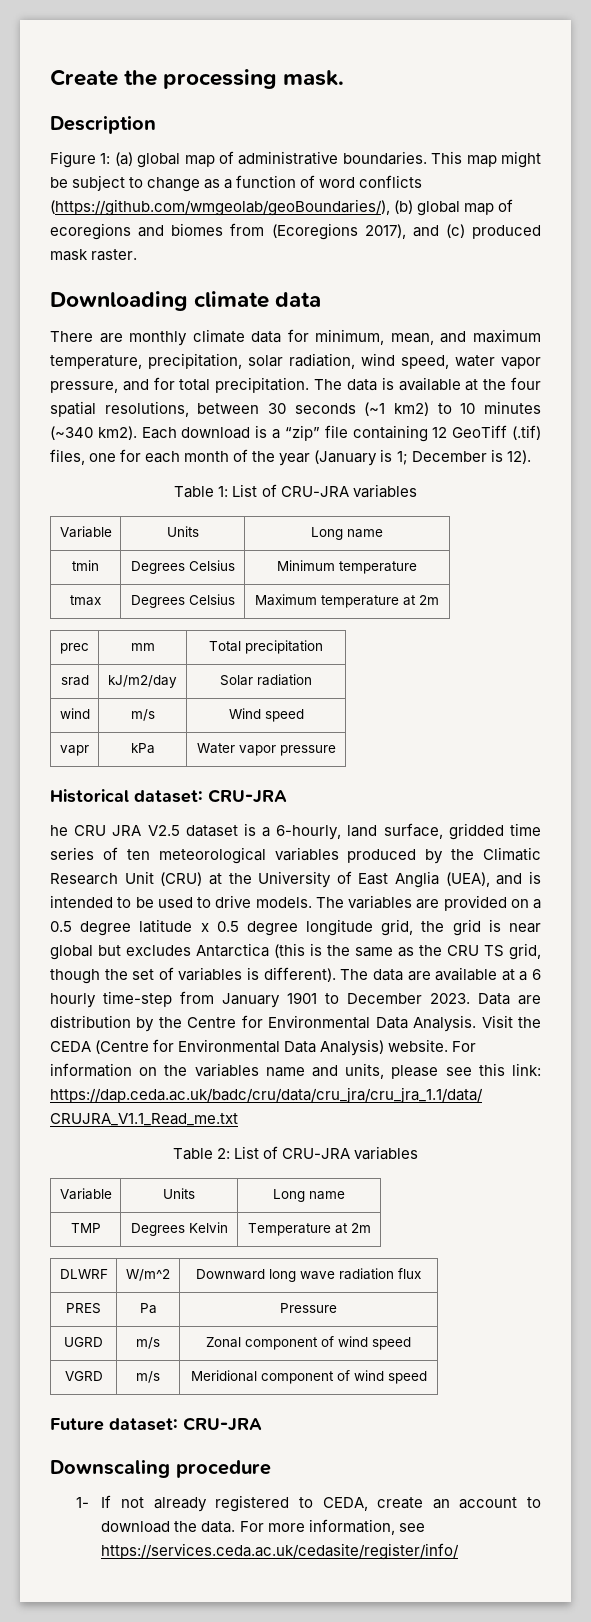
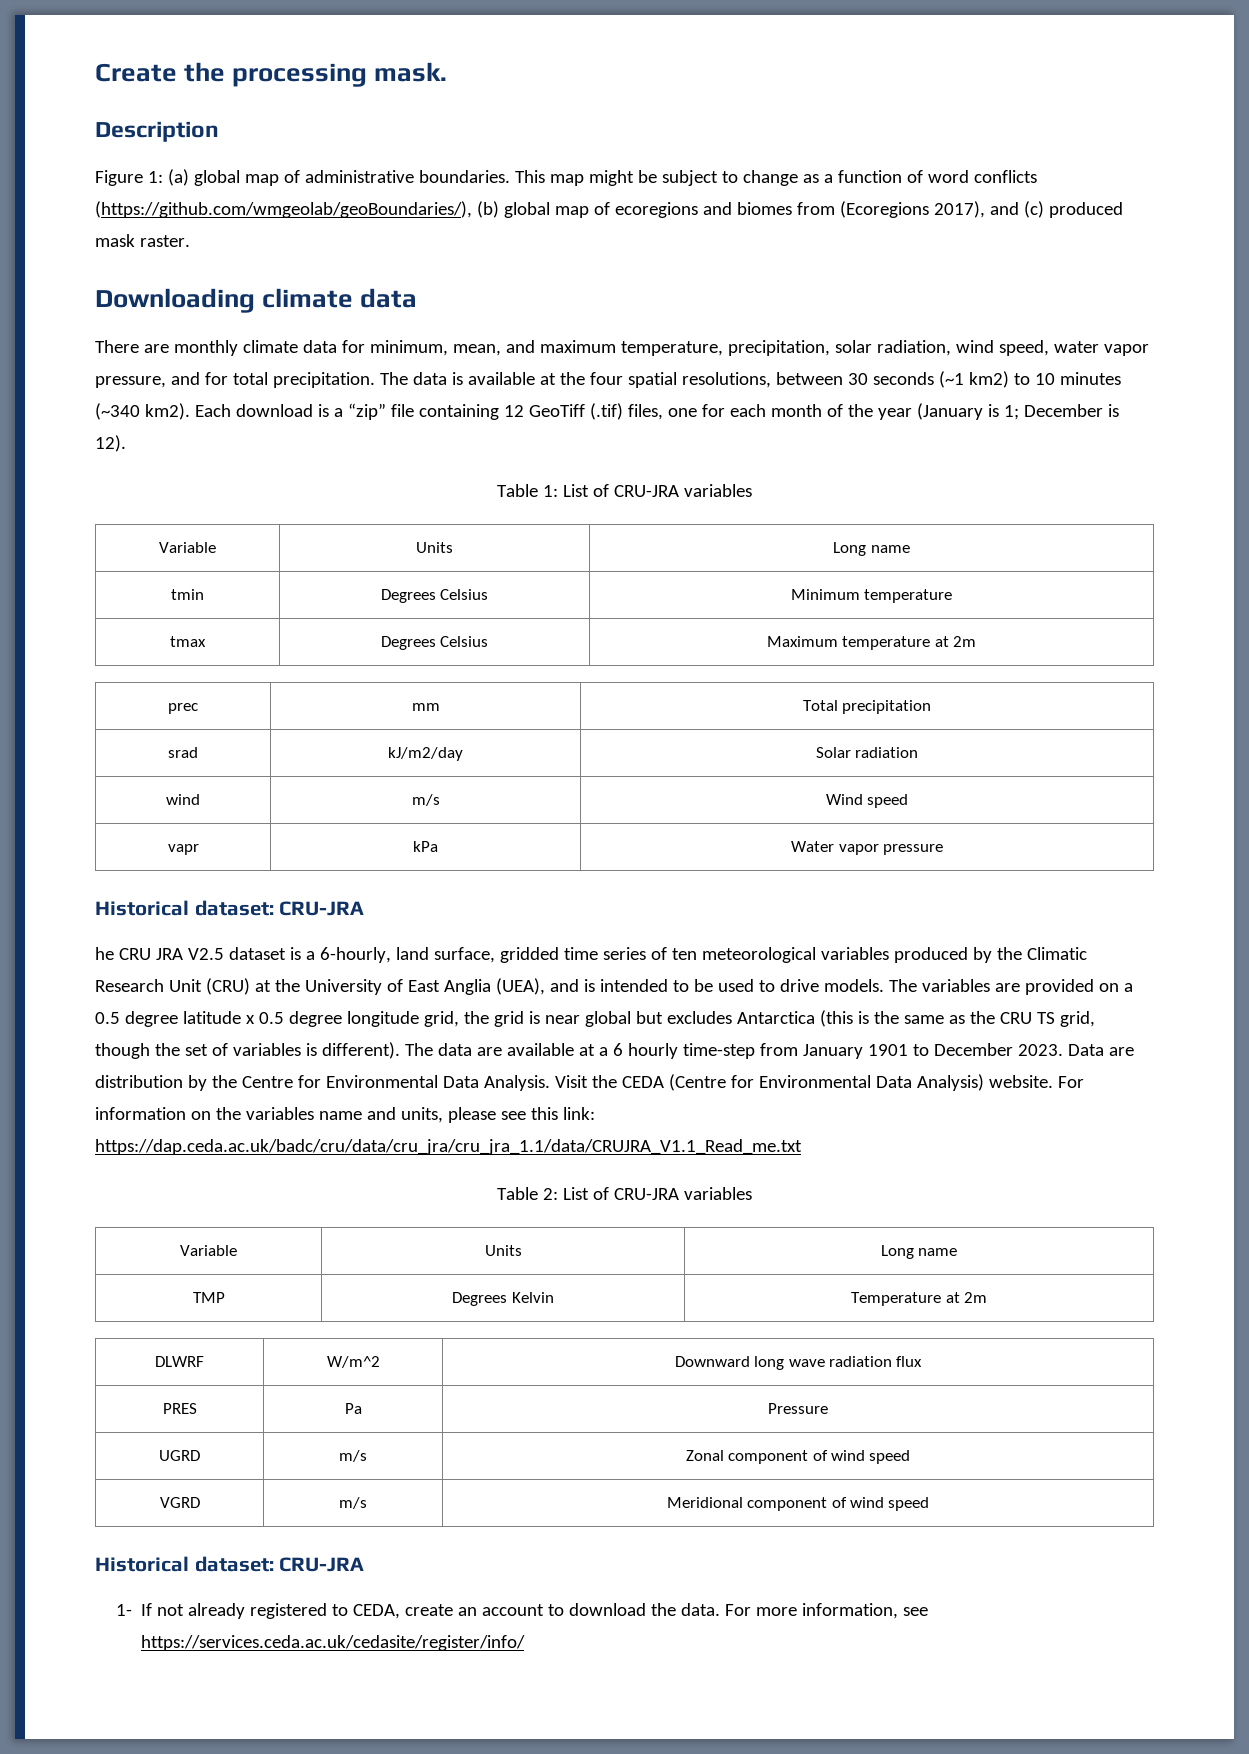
  VGRD | m/s | Meridional component of wind speed
- Future dataset: CRU-JRA
- Downscaling procedure
+ Historical dataset: CRU-JRA

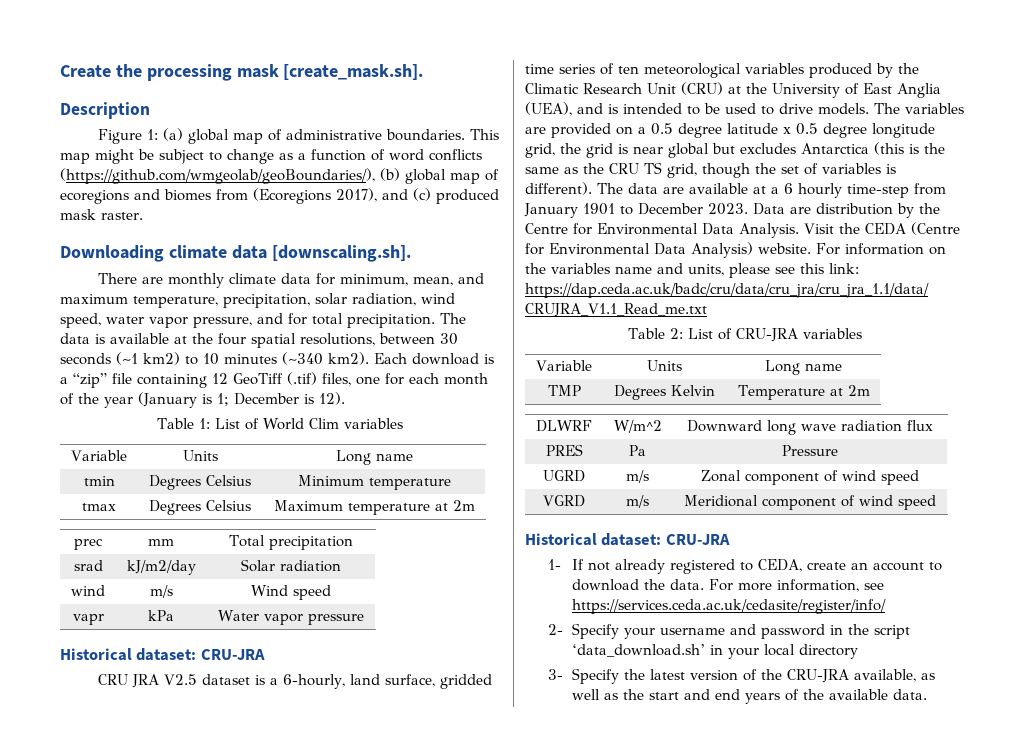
- Create the processing mask.
+ Create the processing mask [create_mask.sh].
- Downloading climate data
+ Downloading climate data [downscaling.sh].
- Table 1: List of CRU-JRA variables
+ Table 1: List of World Clim variables
- he CRU JRA V2.5 dataset is a 6-hourly, land surface, gridded time series of ten meteorological variables produced by the Climatic Research Unit (CRU) at the University of East Anglia (UEA), and is intended to be used to drive models.
+ CRU JRA V2.5 dataset is a 6-hourly, land surface, gridded time series of ten meteorological variables produced by the Climatic Research Unit (CRU) at the University of East Anglia (UEA), and is intended to be used to drive models.
+ 2- Specify your username and password in the script ‘data_download.sh’ in your local directory
+ 3- Specify the latest version of the CRU-JRA available, as well as the start and end years of the available data.

